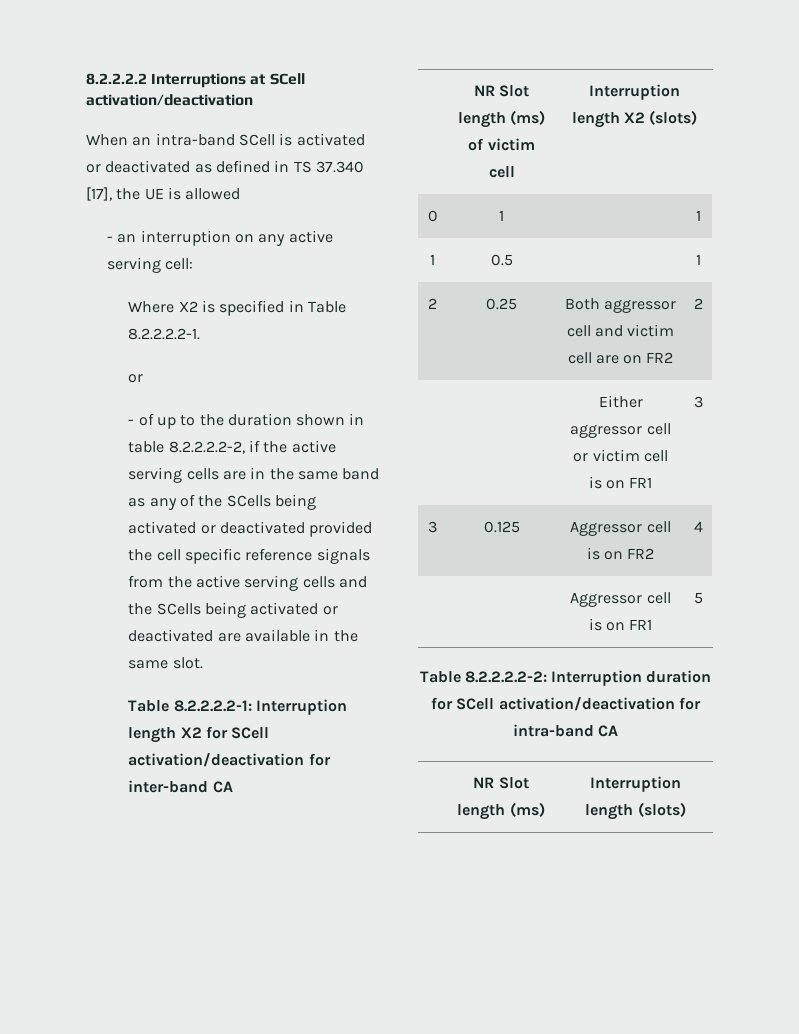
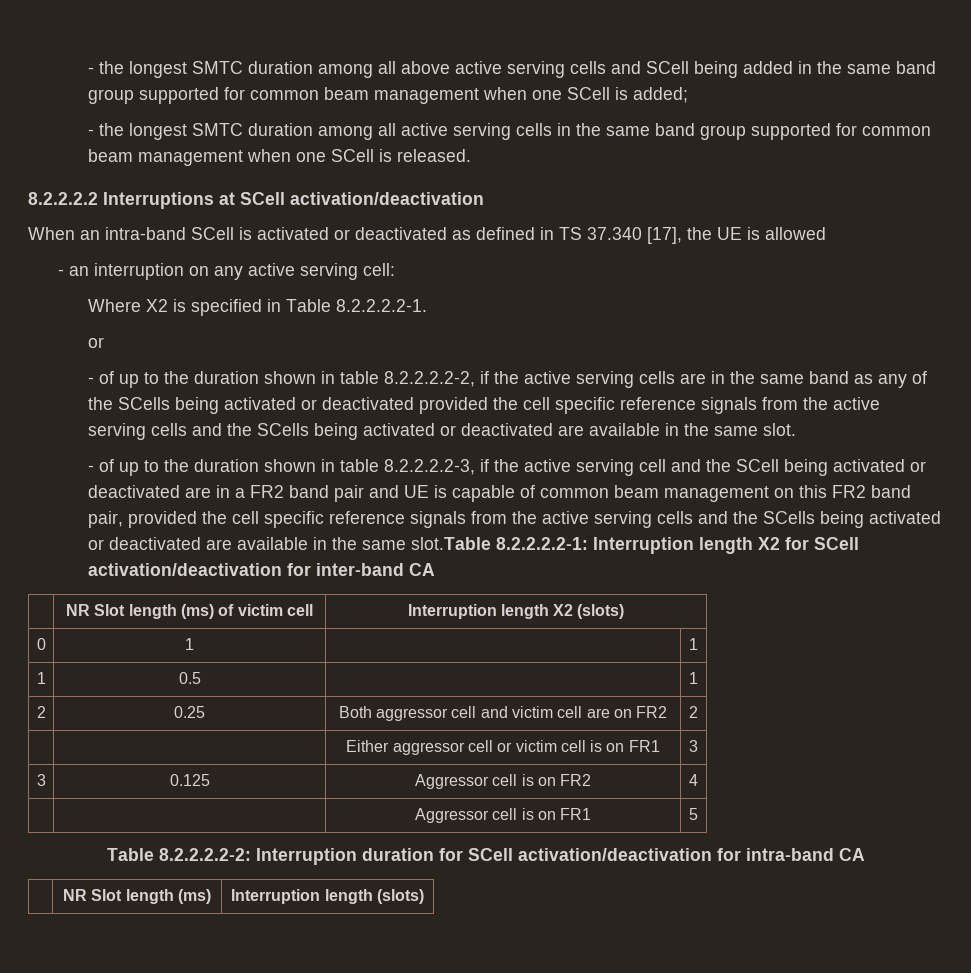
+ - the longest SMTC duration among all above active serving cells and SCell being added in the same band group supported for common beam management when one SCell is added;
+ - the longest SMTC duration among all active serving cells in the same band group supported for common beam management when one SCell is released.
- Table 8.2.2.2.2-1: Interruption length X2 for SCell activation/deactivation for inter-band CA
+ - of up to the duration shown in table 8.2.2.2.2-3, if the active serving cell and the SCell being activated or deactivated are in a FR2 band pair and UE is capable of common beam management on this FR2 band pair, provided the cell specific reference signals from the active serving cells and the SCells being activated or deactivated are available in the same slot.Table 8.2.2.2.2-1: Interruption length X2 for SCell activation/deactivation for inter-band CA

